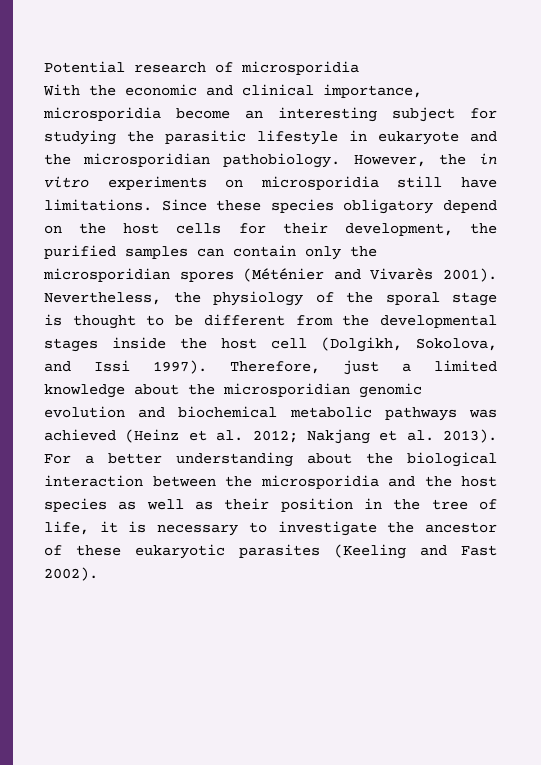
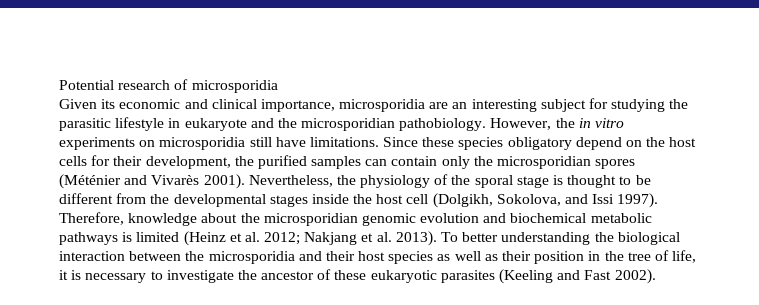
- With the economic and clinical importance, microsporidia become an interesting subject for studying the parasitic lifestyle in eukaryote and the microsporidian pathobiology.
+ Given its economic and clinical importance, microsporidia are an interesting subject for studying the parasitic lifestyle in eukaryote and the microsporidian pathobiology.
- Therefore, just a limited knowledge about the microsporidian genomic evolution and biochemical metabolic pathways was achieved (Heinz et al. 2012; Nakjang et al. 2013).
+ Therefore, knowledge about the microsporidian genomic evolution and biochemical metabolic pathways is limited (Heinz et al. 2012; Nakjang et al. 2013).
- For a better understanding about the biological interaction between the microsporidia and the host species as well as their position in the tree of life, it is necessary to investigate the ancestor of these eukaryotic parasites (Keeling and Fast 2002).
+ To better understanding the biological interaction between the microsporidia and their host species as well as their position in the tree of life, it is necessary to investigate the ancestor of these eukaryotic parasites (Keeling and Fast 2002).

